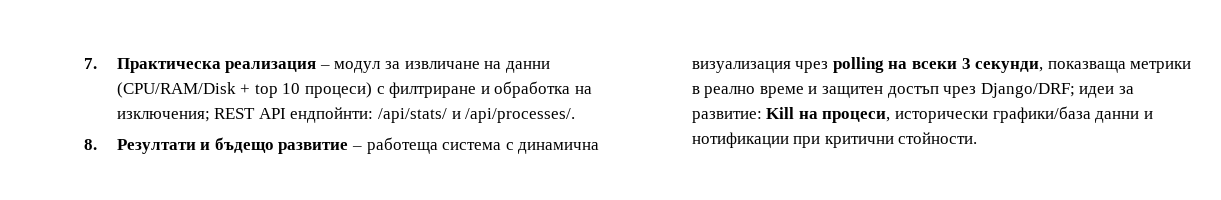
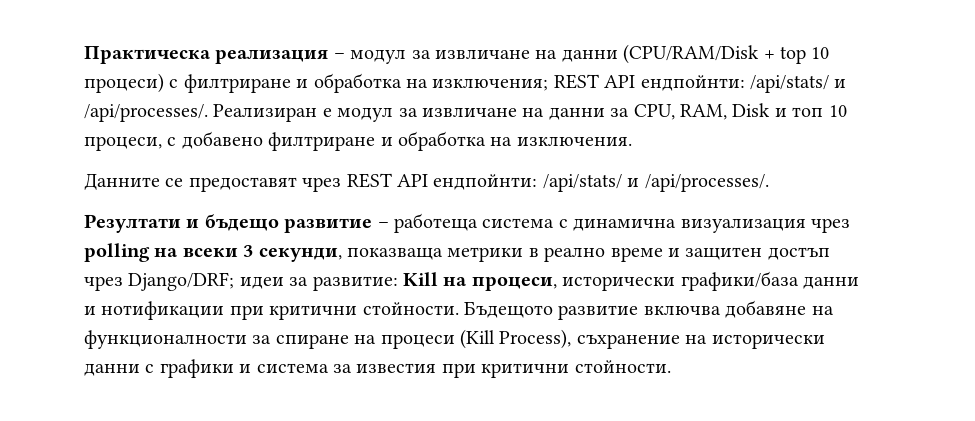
- 7. Практическа реализация – модул за извличане на данни (CPU/RAM/Disk + top 10 процеси) с филтриране и обработка на изключения;
+ Практическа реализация – модул за извличане на данни (CPU/RAM/Disk + top 10 процеси) с филтриране и обработка на изключения;
- /api/stats/ и /api/processes/.
- 8. Резултати и бъдещо развитие – работеща система с динамична визуализация чрез polling на всеки 3 секунди, показваща метрики в реално време и защитен достъп чрез Django/DRF;
+ /api/stats/ и /api/processes/. Реализиран е модул за извличане на данни за CPU, RAM, Disk и топ 10 процеси, с добавено филтриране и обработка на изключения.
+ Данните се предоставят чрез REST API ендпойнти: /api/stats/ и /api/processes/.
+ Резултати и бъдещо развитие – работеща система с динамична визуализация чрез polling на всеки 3 секунди, показваща метрики в реално време и защитен достъп чрез Django/DRF;
+ Бъдещото развитие включва добавяне на функционалности за спиране на процеси (Kill Process), съхранение на исторически данни с графики и система за известия при критични стойности.

